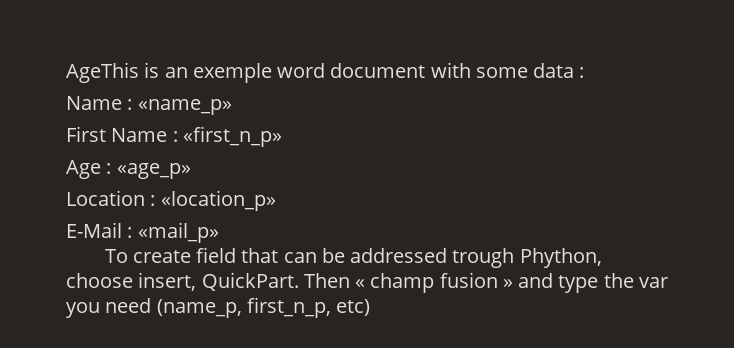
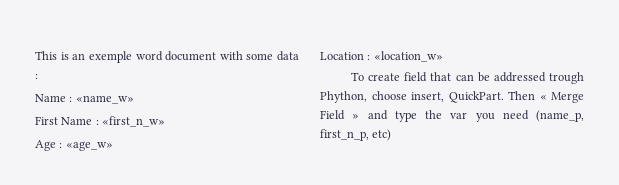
- AgeThis is an exemple word document with some data :
+ This is an exemple word document with some data :
- Name : «name_p»
+ Name : «name_w»
- First Name : «first_n_p»
+ First Name : «first_n_w»
- Age : «age_p»
+ Age : «age_w»
- Location : «location_p»
- E-Mail : «mail_p»
+ Location : «location_w»
- Then « champ fusion » and type the var you need (name_p, first_n_p, etc)
+ Then « Merge Field » and type the var you need (name_p, first_n_p, etc)

